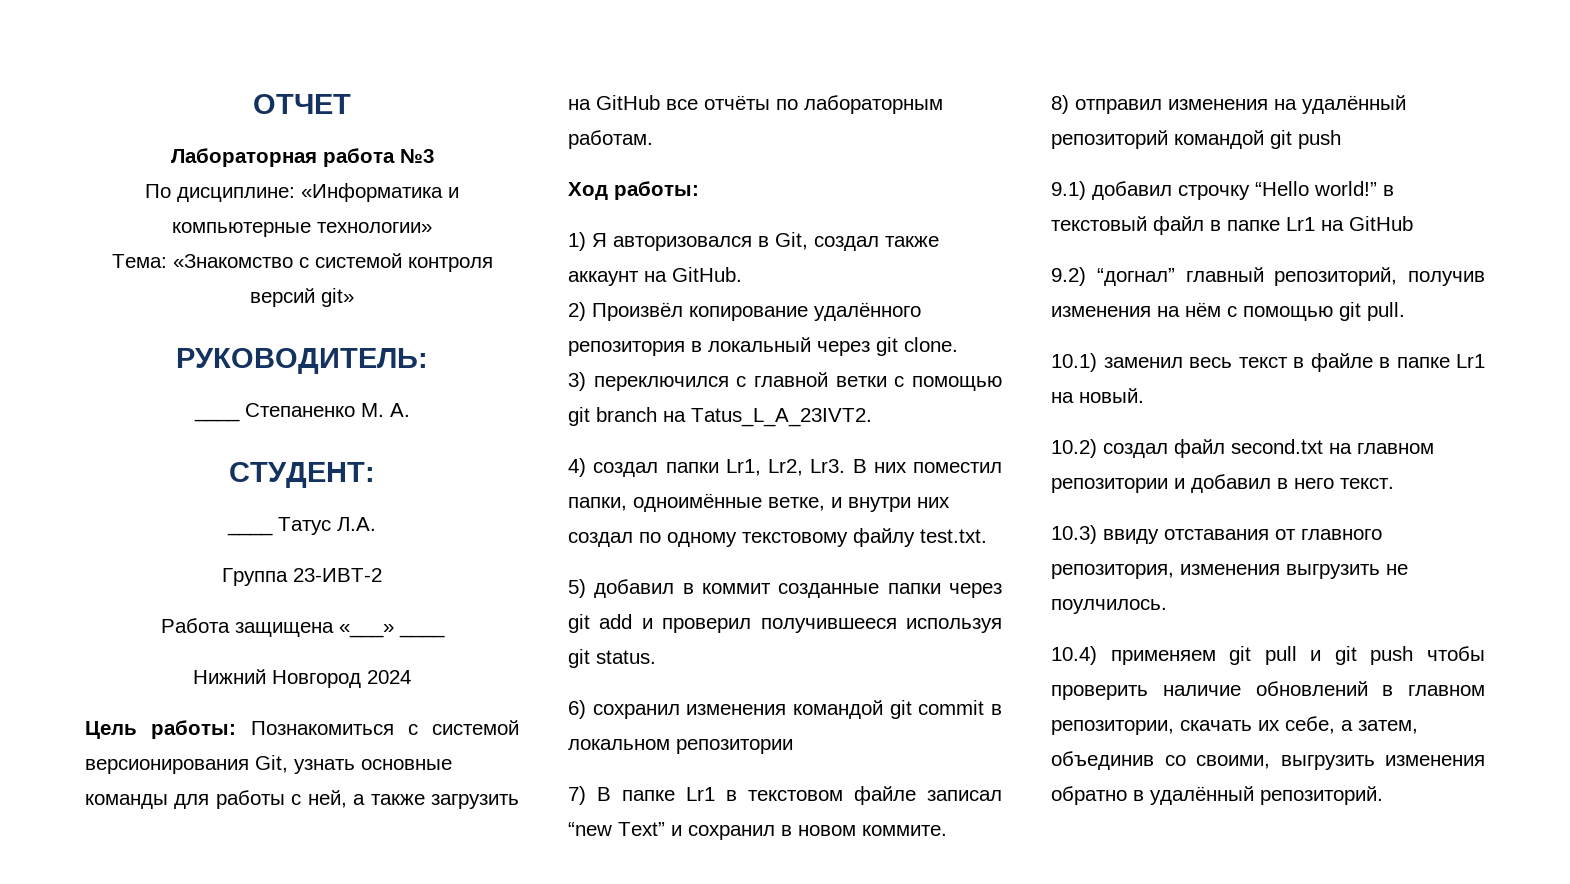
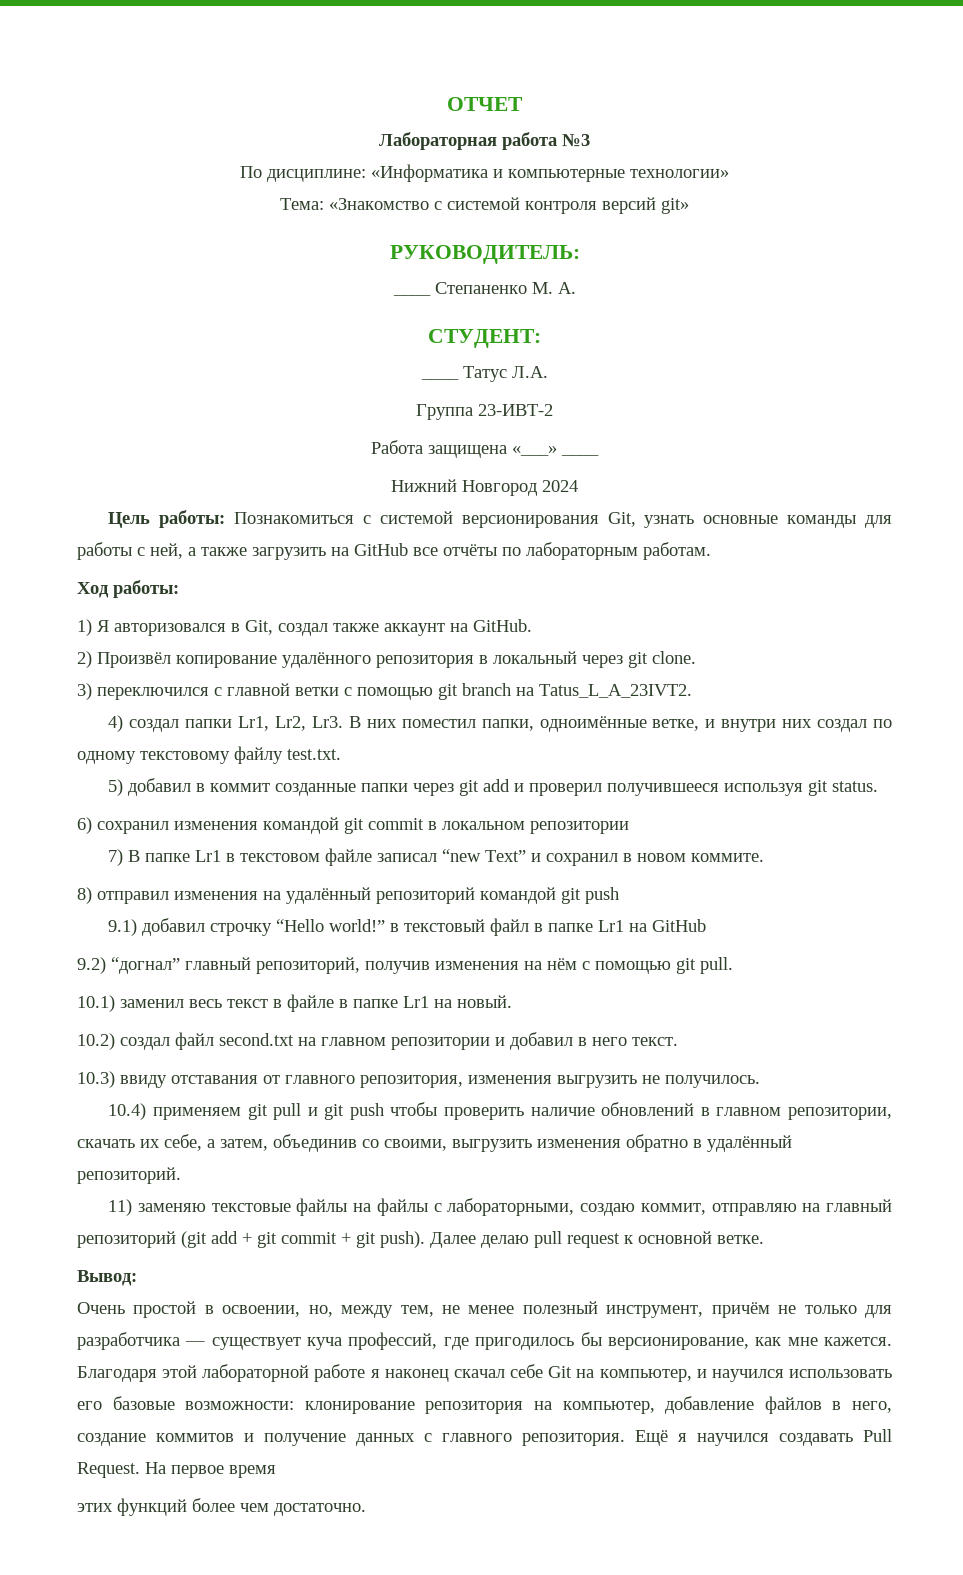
- 10.3) ввиду отставания от главного репозитория, изменения выгрузить не поулчилось.
+ 10.3) ввиду отставания от главного репозитория, изменения выгрузить не получилось.
+ 11) заменяю текстовые файлы на файлы с лабораторными, создаю коммит, отправляю на главный репозиторий (git add + git commit + git push). Далее делаю pull request к основной ветке.
+ Вывод:
+ Очень простой в освоении, но, между тем, не менее полезный инструмент, причём не только для разработчика — существует куча профессий, где пригодилось бы версионирование, как мне кажется. Благодаря этой лабораторной работе я наконец скачал себе Git на компьютер, и научился использовать его базовые возможности: клонирование репозитория на компьютер, добавление файлов в него, создание коммитов и получение данных с главного репозитория. Ещё я научился создавать Pull Request. На первое время
+ этих функций более чем достаточно.

